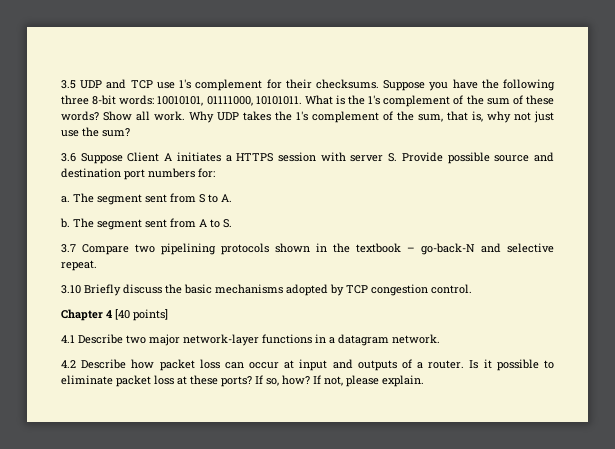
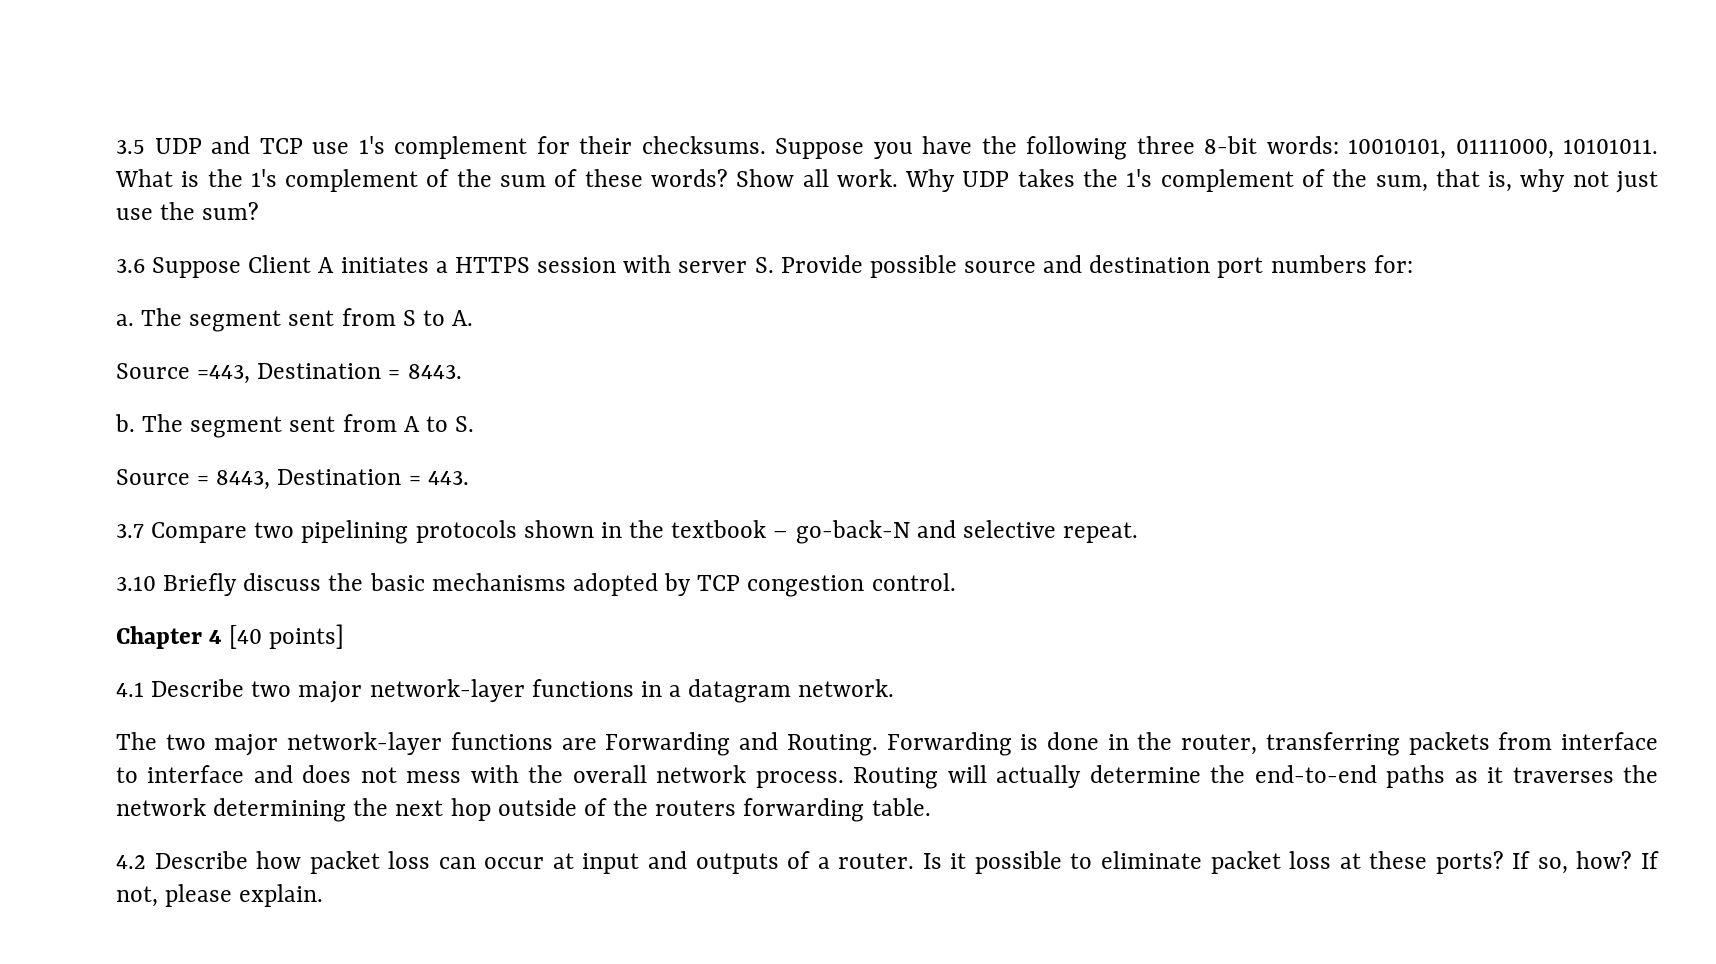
+ Source =443, Destination = 8443.
+ Source = 8443, Destination = 443.
+ The two major network-layer functions are Forwarding and Routing. Forwarding is done in the router, transferring packets from interface to interface and does not mess with the overall network process. Routing will actually determine the end-to-end paths as it traverses the network determining the next hop outside of the routers forwarding table.

